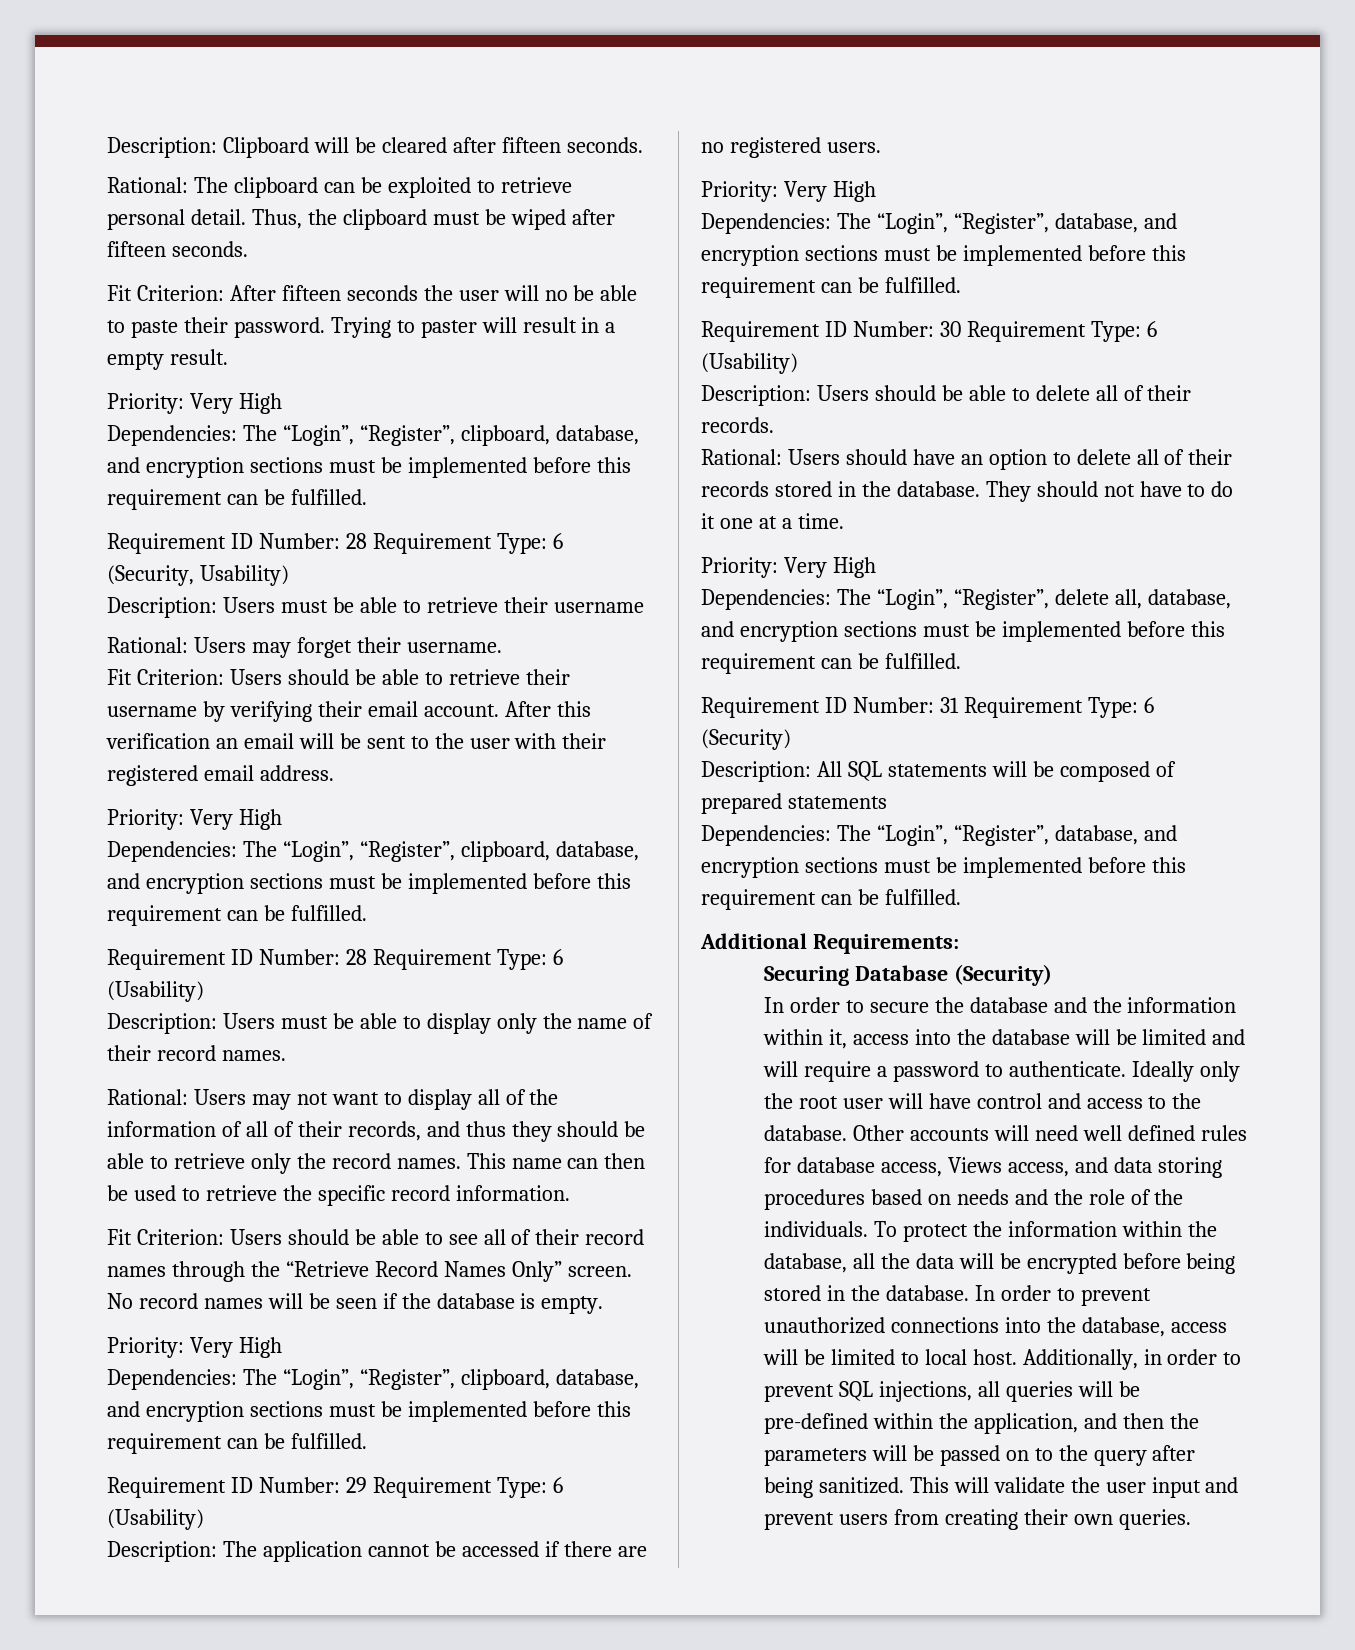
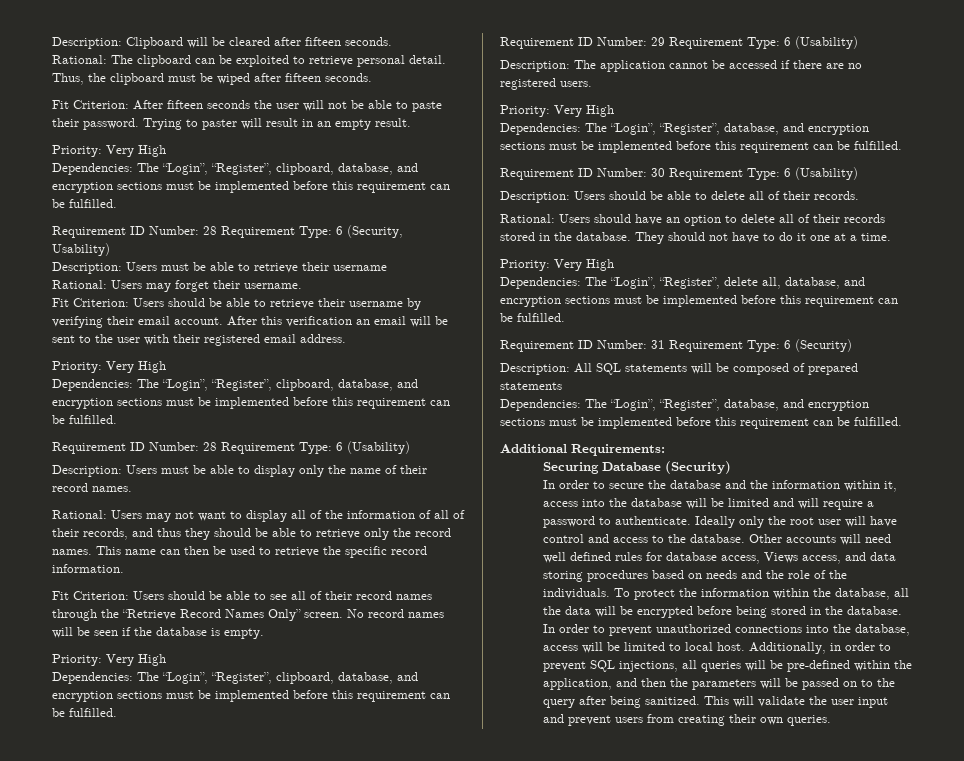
- Fit Criterion: After fifteen seconds the user will no be able to paste their password.
+ Fit Criterion: After fifteen seconds the user will not be able to paste their password.
- Trying to paster will result in a empty result.
+ Trying to paster will result in an empty result.

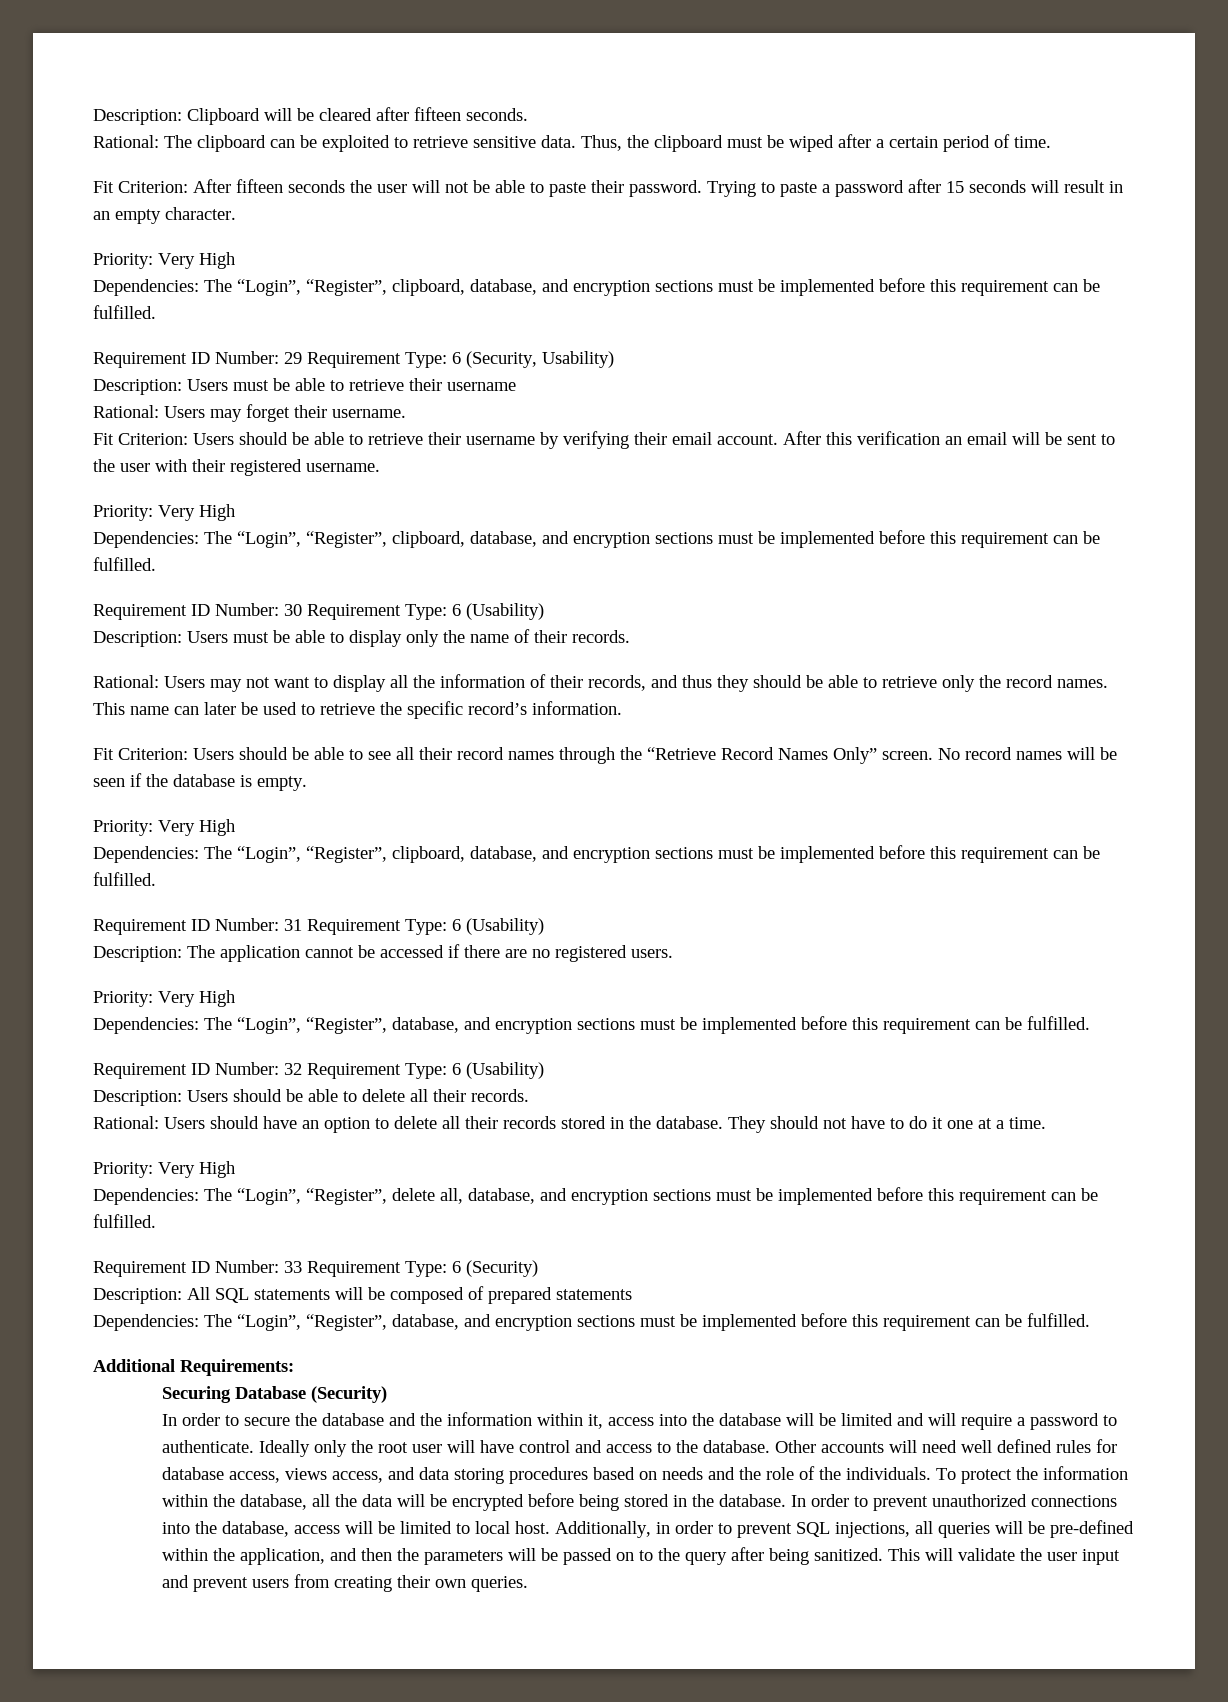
- Rational: The clipboard can be exploited to retrieve personal detail.
+ Rational: The clipboard can be exploited to retrieve sensitive data.
- Thus, the clipboard must be wiped after fifteen seconds.
+ Thus, the clipboard must be wiped after a certain period of time.
- Trying to paster will result in an empty result.
+ Trying to paste a password after 15 seconds will result in an empty character.
- Requirement ID Number: 28 Requirement Type: 6 (Security, Usability)
+ Requirement ID Number: 29 Requirement Type: 6 (Security, Usability)
- After this verification an email will be sent to the user with their registered email address.
+ After this verification an email will be sent to the user with their registered username.
- Requirement ID Number: 28 Requirement Type: 6 (Usability)
+ Requirement ID Number: 30 Requirement Type: 6 (Usability)
- Description: Users must be able to display only the name of their record names.
+ Description: Users must be able to display only the name of their records.
- Rational: Users may not want to display all of the information of all of their records, and thus they should be able to retrieve only the record names.
+ Rational: Users may not want to display all the information of their records, and thus they should be able to retrieve only the record names.
- This name can then be used to retrieve the specific record information.
+ This name can later be used to retrieve the specific record’s information.
- Fit Criterion: Users should be able to see all of their record names through the “Retrieve Record Names Only” screen.
+ Fit Criterion: Users should be able to see all their record names through the “Retrieve Record Names Only” screen.
- Requirement ID Number: 29 Requirement Type: 6 (Usability)
+ Requirement ID Number: 31 Requirement Type: 6 (Usability)
- Requirement ID Number: 30 Requirement Type: 6 (Usability)
+ Requirement ID Number: 32 Requirement Type: 6 (Usability)
- Description: Users should be able to delete all of their records.
+ Description: Users should be able to delete all their records.
- Rational: Users should have an option to delete all of their records stored in the database.
+ Rational: Users should have an option to delete all their records stored in the database.
- Requirement ID Number: 31 Requirement Type: 6 (Security)
+ Requirement ID Number: 33 Requirement Type: 6 (Security)
- Other accounts will need well defined rules for database access, Views access, and data storing procedures based on needs and the role of the individuals.
+ Other accounts will need well defined rules for database access, views access, and data storing procedures based on needs and the role of the individuals.

